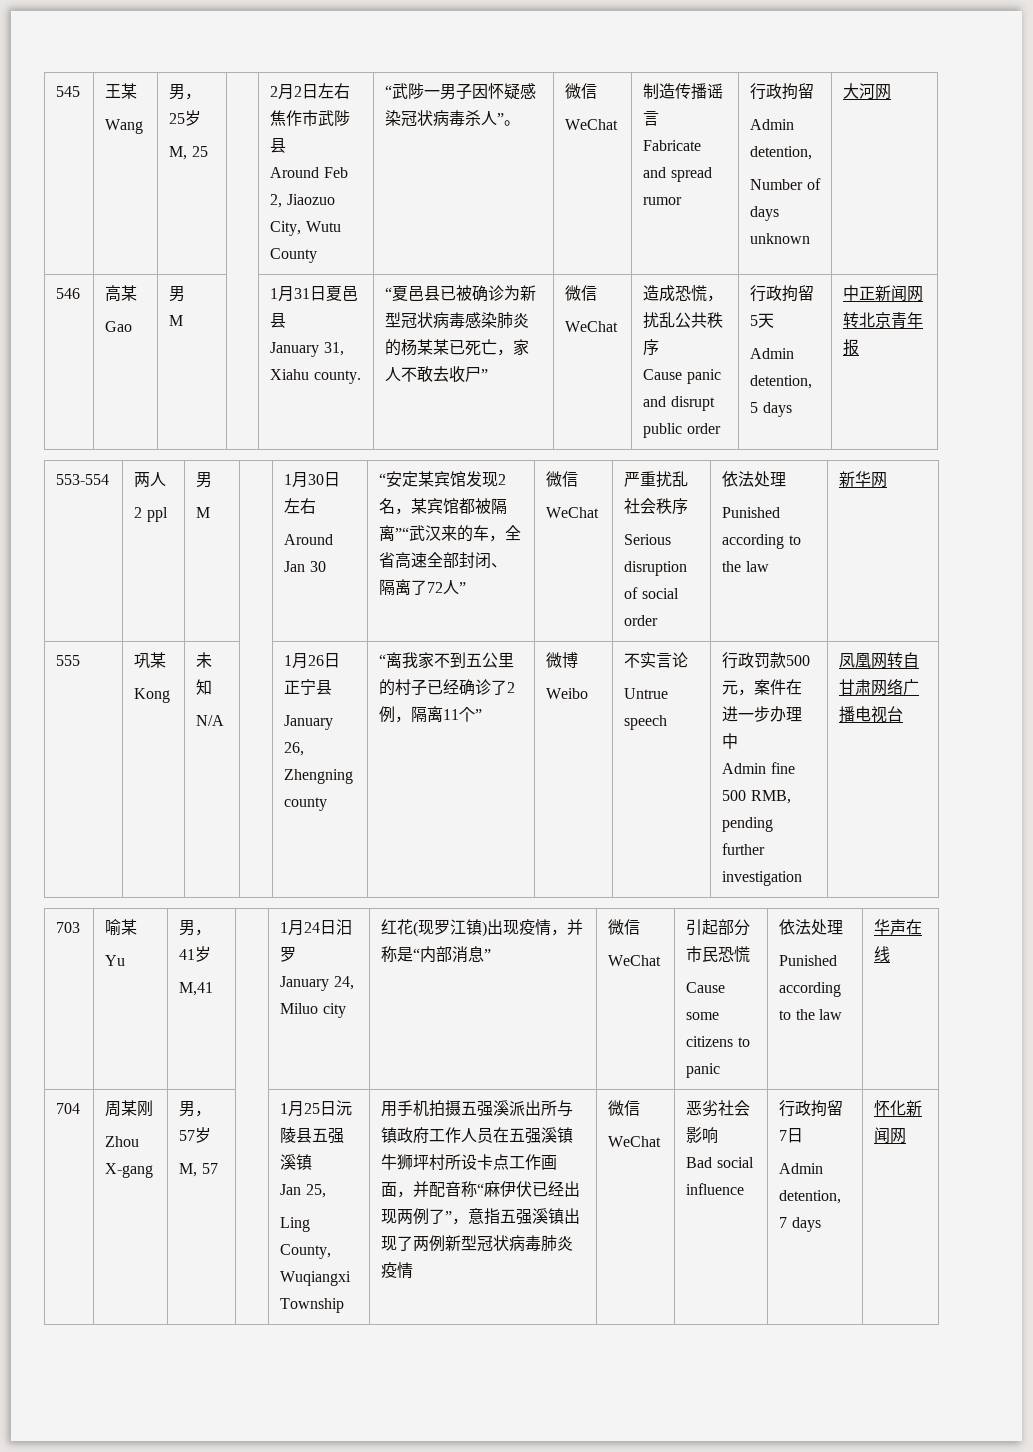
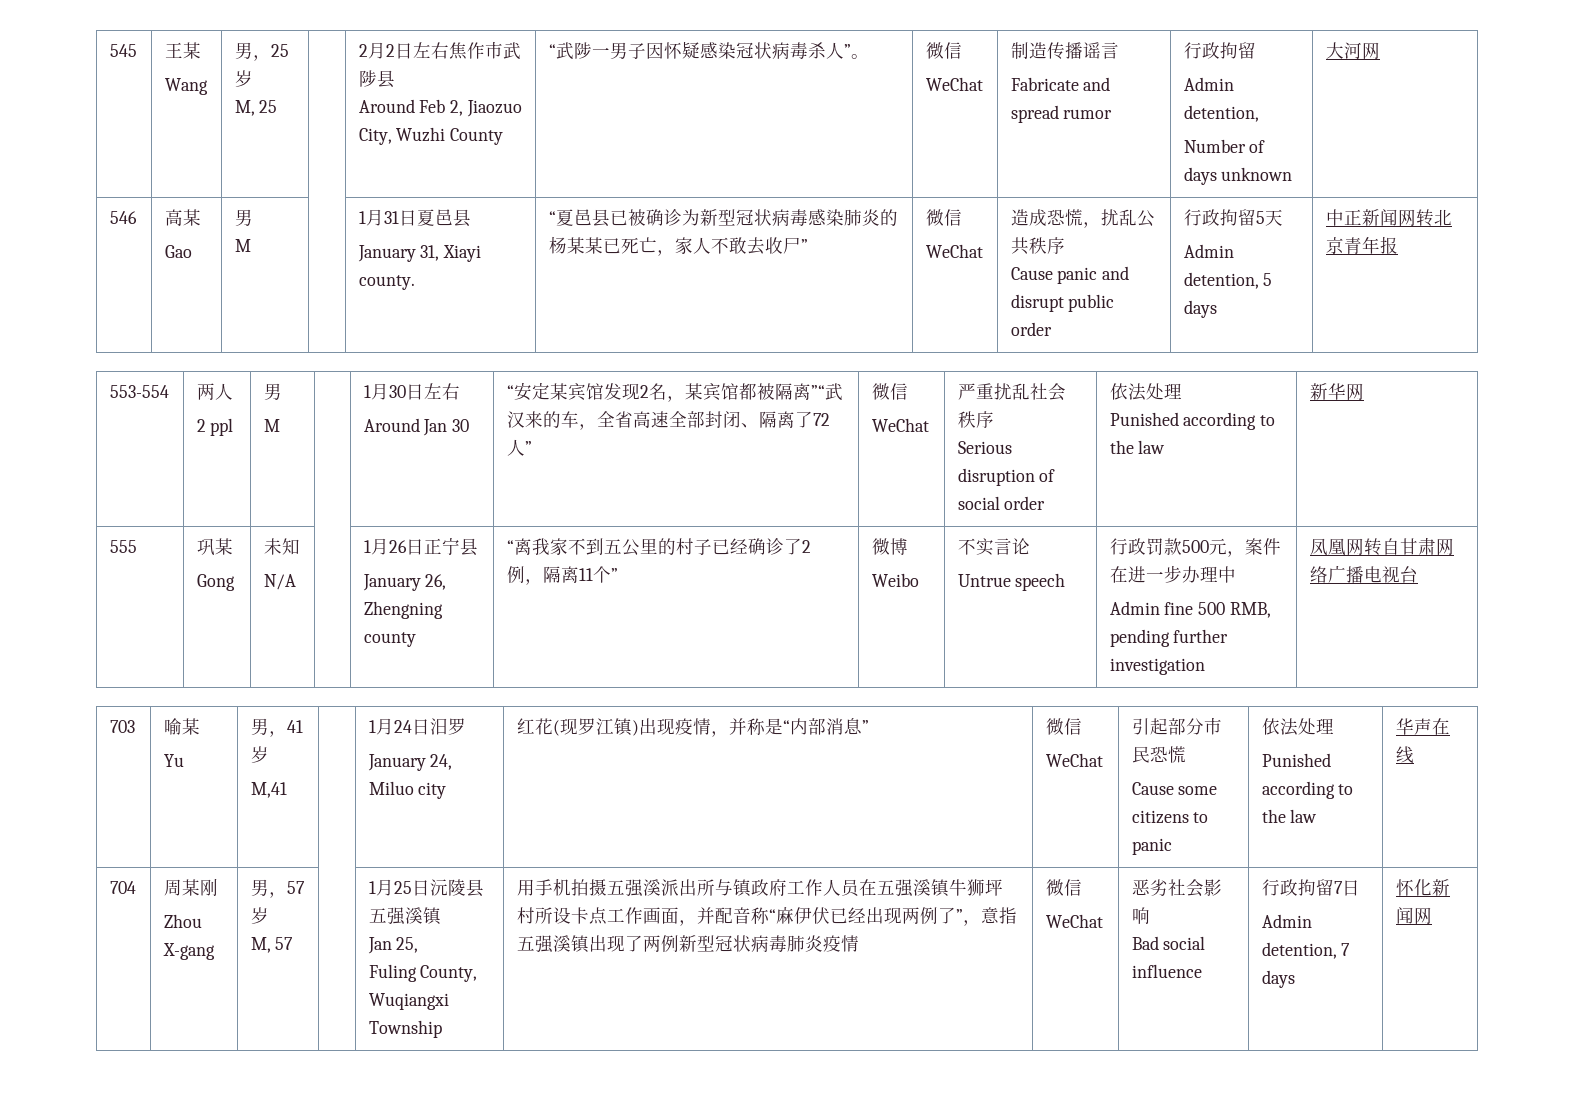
- Around Feb 2, Jiaozuo City, Wutu County
+ Around Feb 2, Jiaozuo City, Wuzhi County
- January 31, Xiahu county.
+ January 31, Xiayi county.
- Kong
+ Gong
- Ling County, Wuqiangxi Township
+ Fuling County, Wuqiangxi Township

